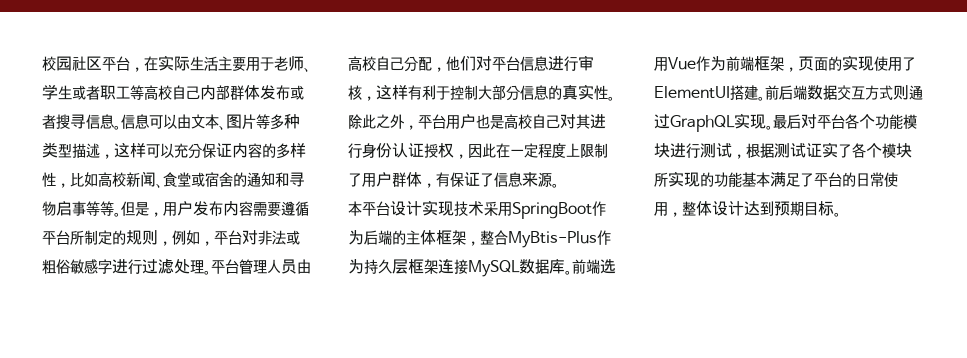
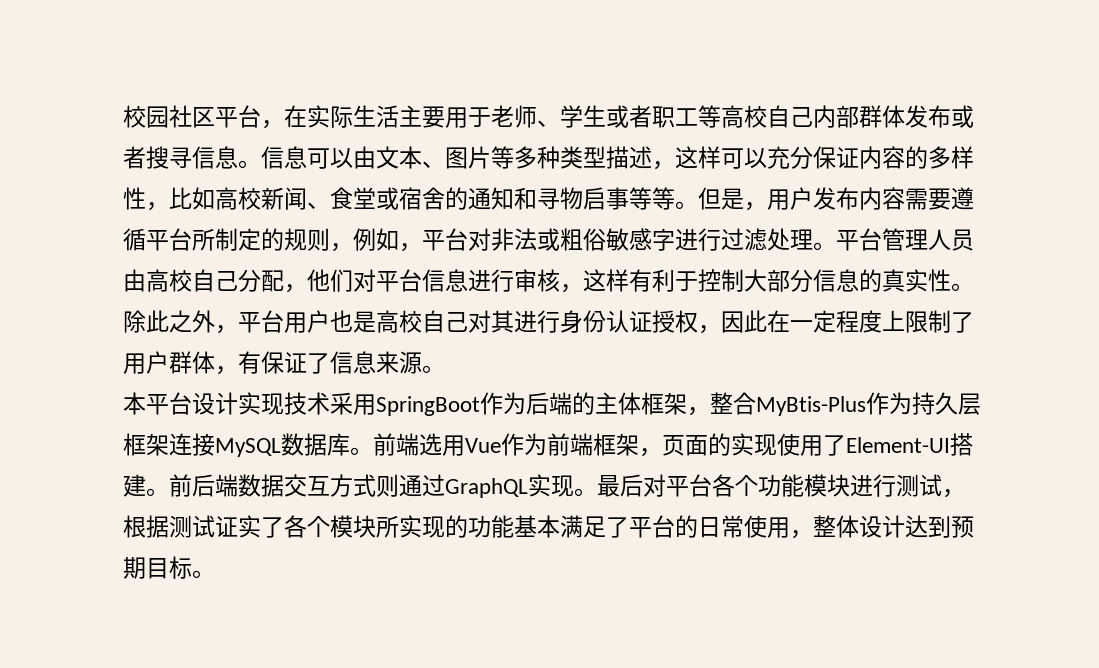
- 前端选用Vue作为前端框架，页面的实现使用了ElementUI搭建。
+ 前端选用Vue作为前端框架，页面的实现使用了Element-UI搭建。

